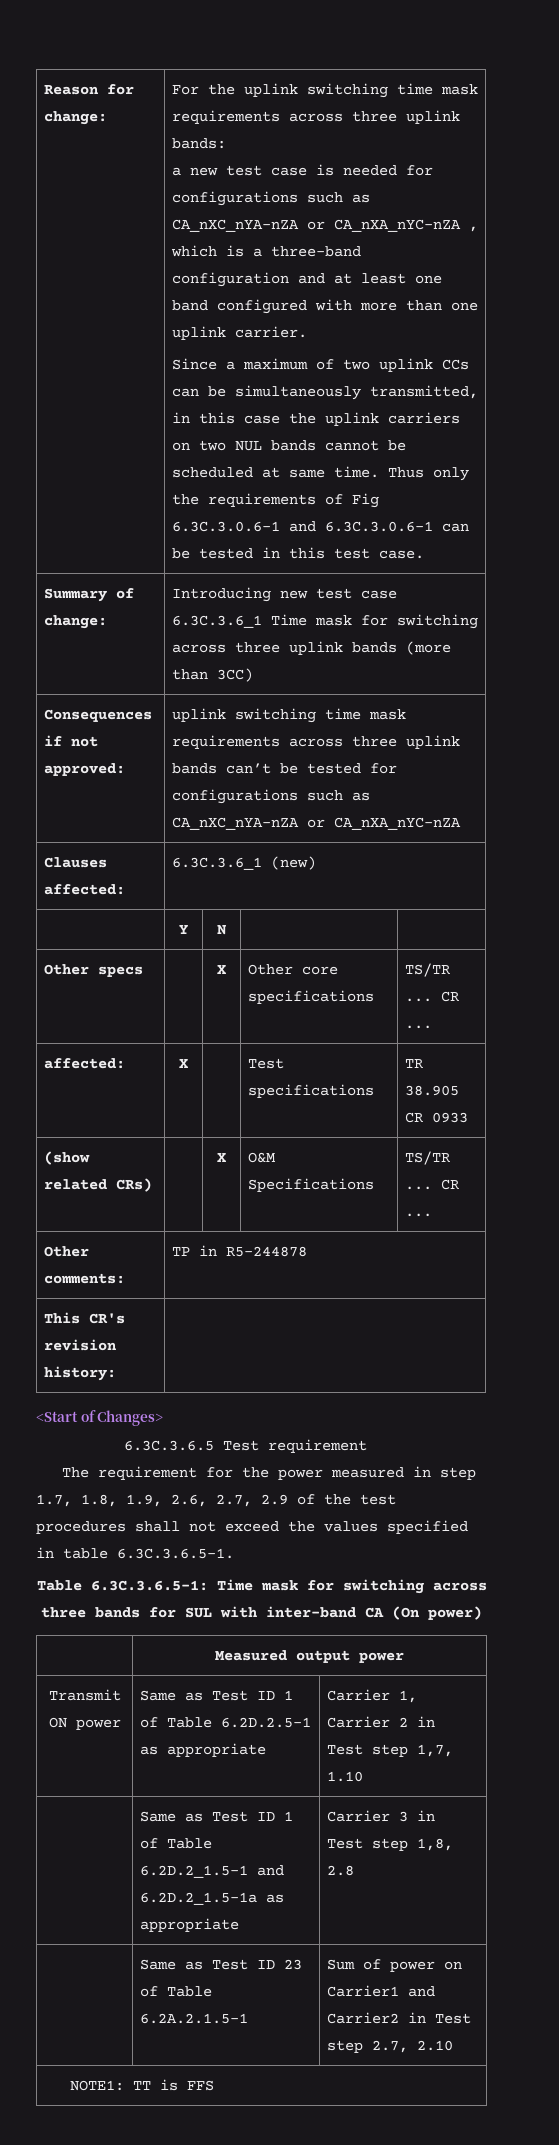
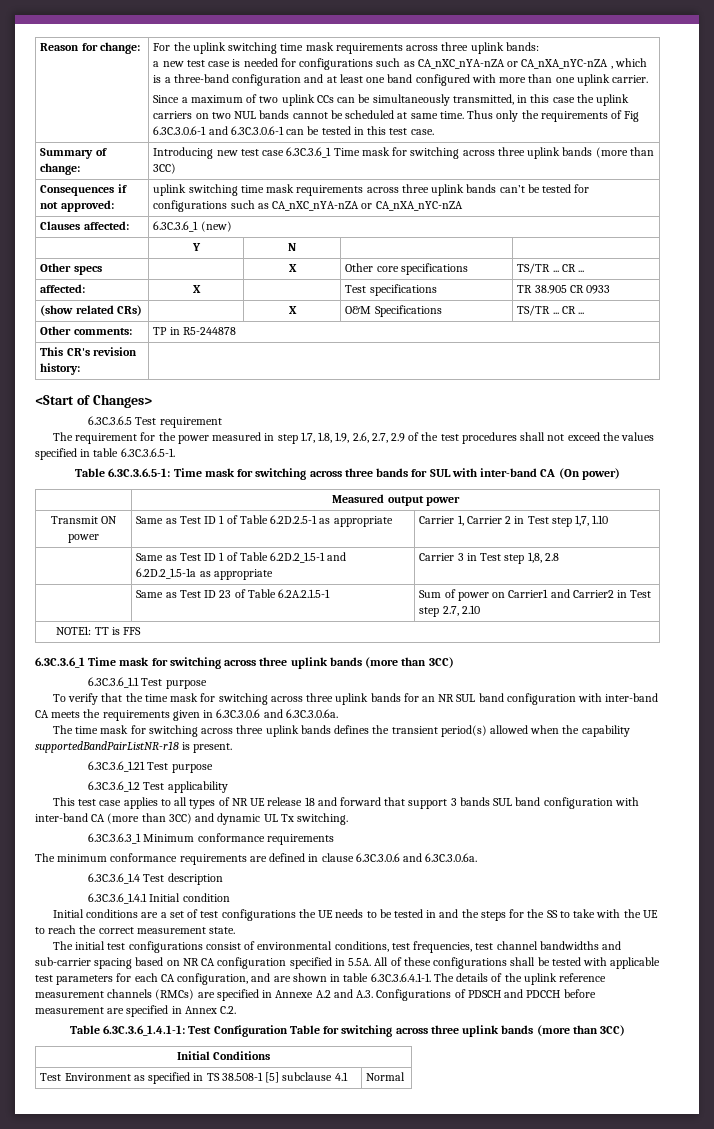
  NOTE1: TT is FFS
+ 6.3C.3.6_1 Time mask for switching across three uplink bands (more than 3CC)
+ 6.3C.3.6_1.1 Test purpose
+ To verify that the time mask for switching across three uplink bands for an NR SUL band configuration with inter-band CA meets the requirements given in 6.3C.3.0.6 and 6.3C.3.0.6a.
+ The time mask for switching across three uplink bands defines the transient period(s) allowed when the capability supportedBandPairListNR-r18 is present.
+ 6.3C.3.6_1.21 Test purpose
+ 6.3C.3.6_1.2 Test applicability
+ This test case applies to all types of NR UE release 18 and forward that support 3 bands SUL band configuration with inter-band CA (more than 3CC) and dynamic UL Tx switching.
+ 6.3C.3.6.3_1 Minimum conformance requirements
+ The minimum conformance requirements are defined in clause 6.3C.3.0.6 and 6.3C.3.0.6a.
+ 6.3C.3.6_1.4 Test description
+ 6.3C.3.6_1.4.1 Initial condition
+ Initial conditions are a set of test configurations the UE needs to be tested in and the steps for the SS to take with the UE to reach the correct measurement state.
+ The initial test configurations consist of environmental conditions, test frequencies, test channel bandwidths and sub-carrier spacing based on NR CA configuration specified in 5.5A. All of these configurations shall be tested with applicable test parameters for each CA configuration, and are shown in table 6.3C.3.6.4.1-1. The details of the uplink reference measurement channels (RMCs) are specified in Annexe A.2 and A.3. Configurations of PDSCH and PDCCH before measurement are specified in Annex C.2.
+ Table 6.3C.3.6_1.4.1-1: Test Configuration Table for switching across three uplink bands (more than 3CC)
+ Initial Conditions
+ Test Environment as specified in TS 38.508-1 [5] subclause 4.1 | Normal

